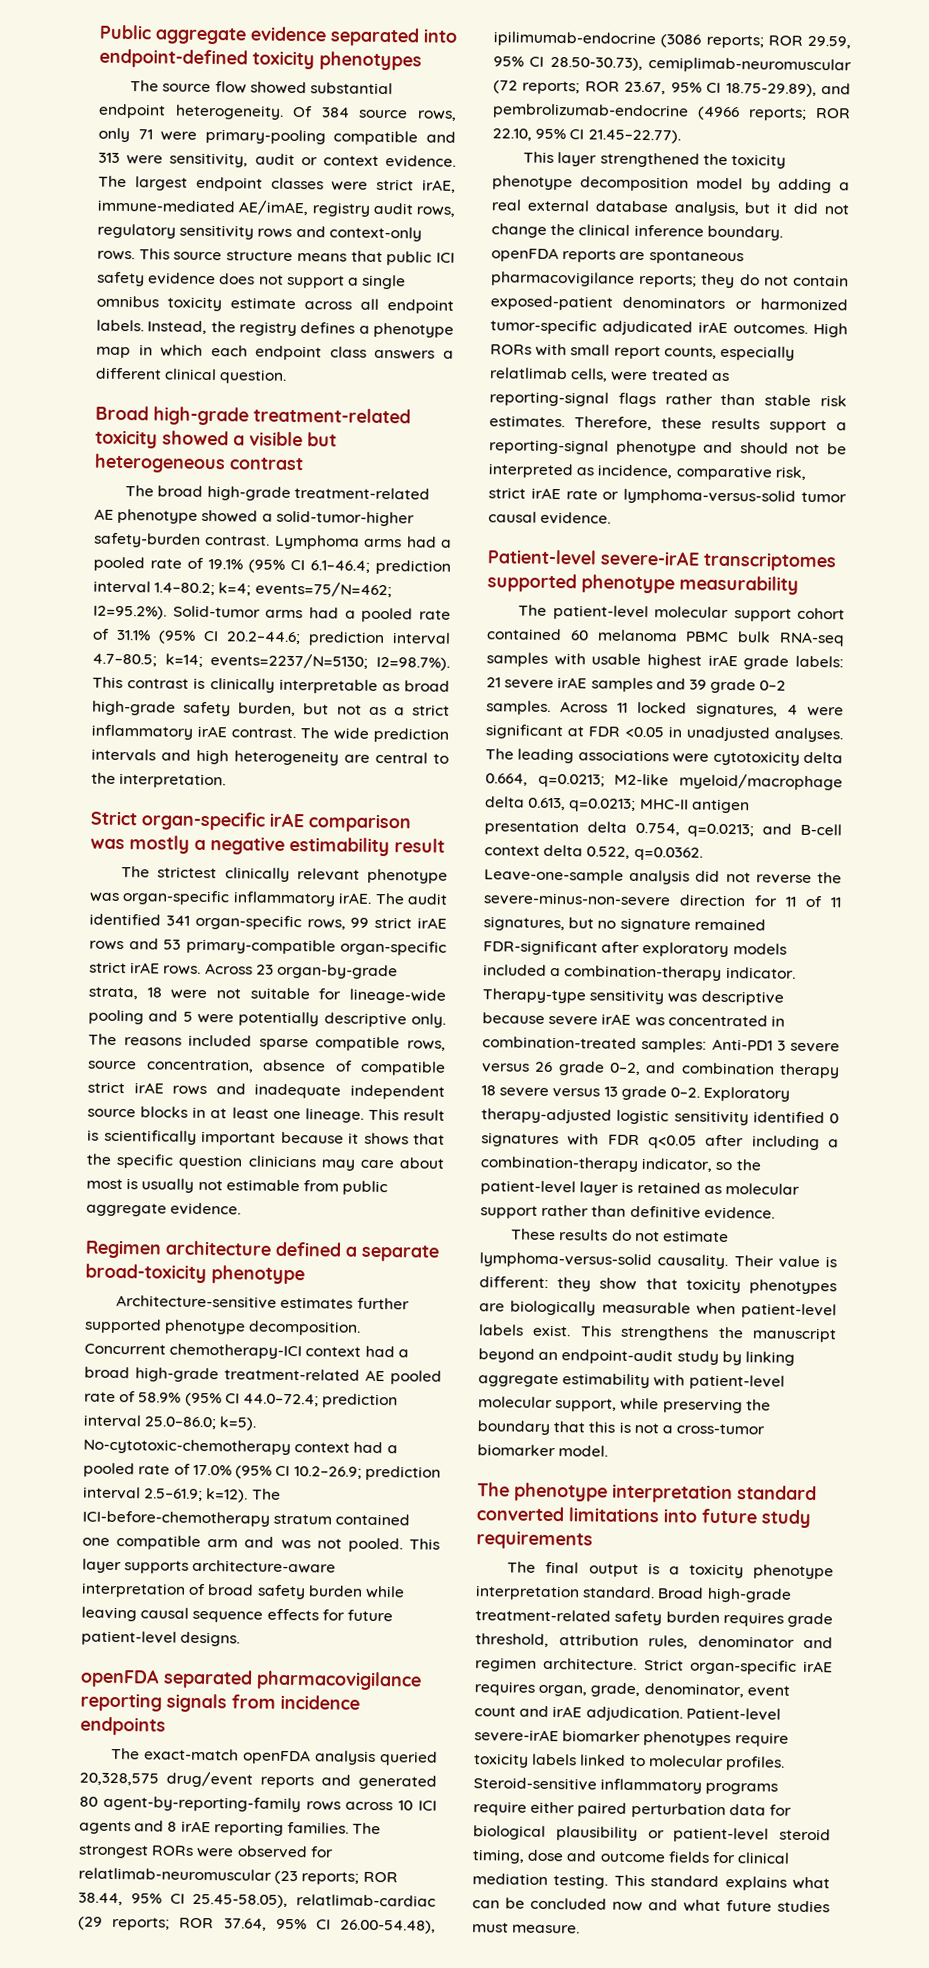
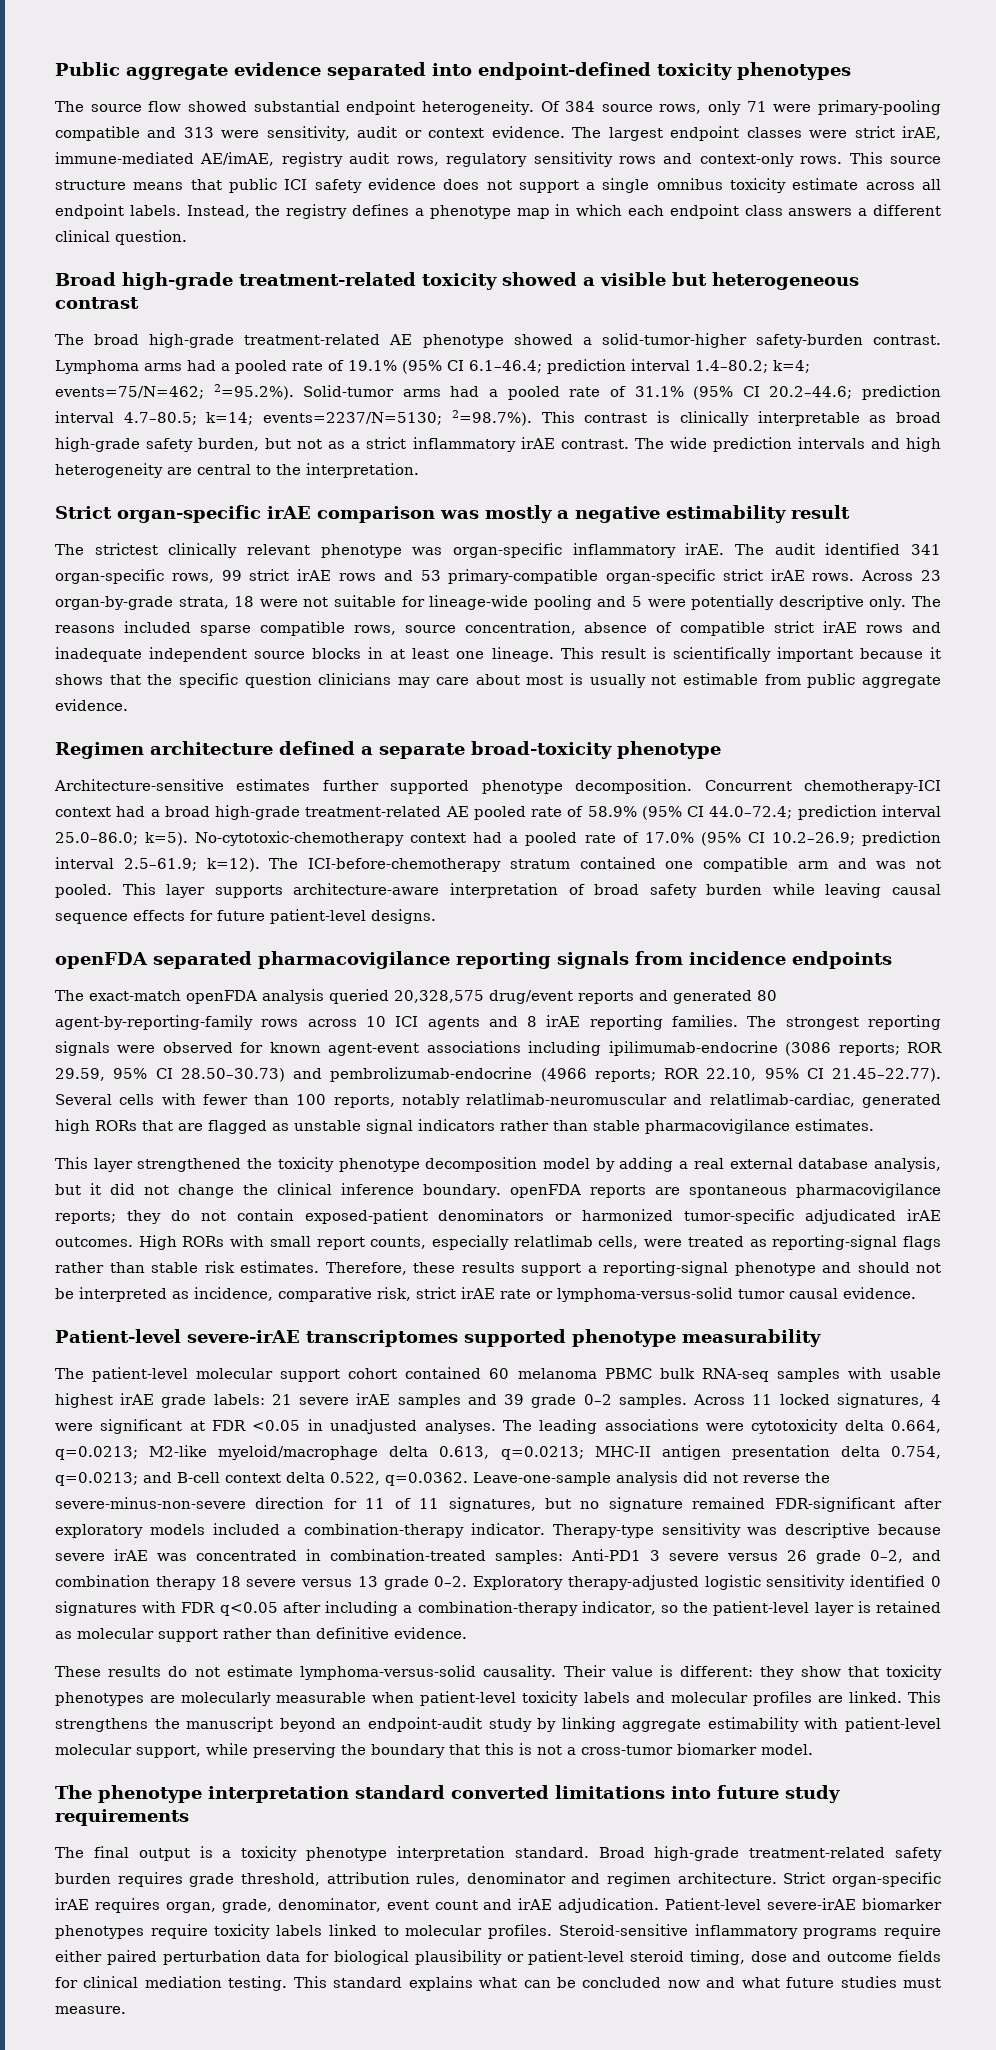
- Lymphoma arms had a pooled rate of 19.1% (95% CI 6.1–46.4; prediction interval 1.4–80.2; k=4; events=75/N=462; I2=95.2%). Solid-tumor arms had a pooled rate of 31.1% (95% CI 20.2–44.6; prediction interval 4.7–80.5; k=14; events=2237/N=5130; I2=98.7%). This contrast is clinically interpretable as broad high-grade safety burden, but not as a strict inflammatory irAE contrast.
+ Lymphoma arms had a pooled rate of 19.1% (95% CI 6.1–46.4; prediction interval 1.4–80.2; k=4; events=75/N=462; 2=95.2%). Solid-tumor arms had a pooled rate of 31.1% (95% CI 20.2–44.6; prediction interval 4.7–80.5; k=14; events=2237/N=5130; 2=98.7%). This contrast is clinically interpretable as broad high-grade safety burden, but not as a strict inflammatory irAE contrast.
- The strongest RORs were observed for relatlimab-neuromuscular (23 reports; ROR 38.44, 95% CI 25.45-58.05), relatlimab-cardiac (29 reports; ROR 37.64, 95% CI 26.00-54.48), ipilimumab-endocrine (3086 reports; ROR 29.59, 95% CI 28.50-30.73), cemiplimab-neuromuscular (72 reports; ROR 23.67, 95% CI 18.75-29.89), and pembrolizumab-endocrine (4966 reports; ROR 22.10, 95% CI 21.45–22.77).
+ The strongest reporting signals were observed for known agent-event associations including ipilimumab-endocrine (3086 reports; ROR 29.59, 95% CI 28.50–30.73) and pembrolizumab-endocrine (4966 reports; ROR 22.10, 95% CI 21.45–22.77). Several cells with fewer than 100 reports, notably relatlimab-neuromuscular and relatlimab-cardiac, generated high RORs that are flagged as unstable signal indicators rather than stable pharmacovigilance estimates.
- Their value is different: they show that toxicity phenotypes are biologically measurable when patient-level labels exist.
+ Their value is different: they show that toxicity phenotypes are molecularly measurable when patient-level toxicity labels and molecular profiles are linked.

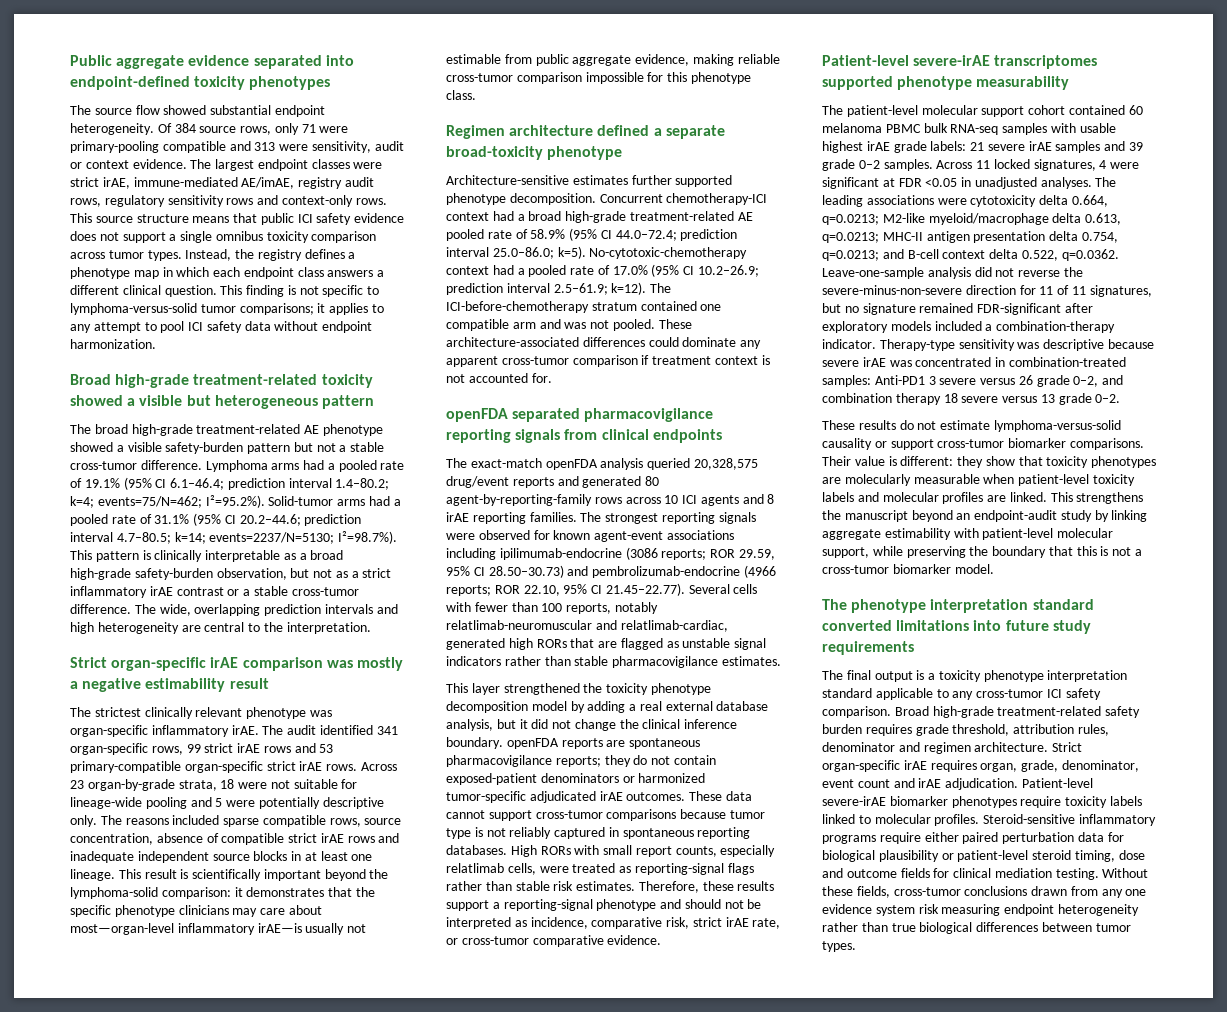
- This source structure means that public ICI safety evidence does not support a single omnibus toxicity estimate across all endpoint labels.
+ This source structure means that public ICI safety evidence does not support a single omnibus toxicity comparison across tumor types.
+ This finding is not specific to lymphoma-versus-solid tumor comparisons; it applies to any attempt to pool ICI safety data without endpoint harmonization.
- Broad high-grade treatment-related toxicity showed a visible but heterogeneous contrast
+ Broad high-grade treatment-related toxicity showed a visible but heterogeneous pattern
- The broad high-grade treatment-related AE phenotype showed a solid-tumor-higher safety-burden contrast.
+ The broad high-grade treatment-related AE phenotype showed a visible safety-burden pattern but not a stable cross-tumor difference.
- Lymphoma arms had a pooled rate of 19.1% (95% CI 6.1–46.4; prediction interval 1.4–80.2; k=4; events=75/N=462; 2=95.2%). Solid-tumor arms had a pooled rate of 31.1% (95% CI 20.2–44.6; prediction interval 4.7–80.5; k=14; events=2237/N=5130; 2=98.7%). This contrast is clinically interpretable as broad high-grade safety burden, but not as a strict inflammatory irAE contrast. The wide prediction intervals and high heterogeneity are central to the interpretation.
+ Lymphoma arms had a pooled rate of 19.1% (95% CI 6.1–46.4; prediction interval 1.4–80.2; k=4; events=75/N=462; I²=95.2%). Solid-tumor arms had a pooled rate of 31.1% (95% CI 20.2–44.6; prediction interval 4.7–80.5; k=14; events=2237/N=5130; I²=98.7%). This pattern is clinically interpretable as a broad high-grade safety-burden observation, but not as a strict inflammatory irAE contrast or a stable cross-tumor difference. The wide, overlapping prediction intervals and high heterogeneity are central to the interpretation.
- This result is scientifically important because it shows that the specific question clinicians may care about most is usually not estimable from public aggregate evidence.
+ This result is scientifically important beyond the lymphoma-solid comparison: it demonstrates that the specific phenotype clinicians may care about most—organ-level inflammatory irAE—is usually not estimable from public aggregate evidence, making reliable cross-tumor comparison impossible for this phenotype class.
- This layer supports architecture-aware interpretation of broad safety burden while leaving causal sequence effects for future patient-level designs.
+ These architecture-associated differences could dominate any apparent cross-tumor comparison if treatment context is not accounted for.
- openFDA separated pharmacovigilance reporting signals from incidence endpoints
+ openFDA separated pharmacovigilance reporting signals from clinical endpoints
+ These data cannot support cross-tumor comparisons because tumor type is not reliably captured in spontaneous reporting databases.
- Therefore, these results support a reporting-signal phenotype and should not be interpreted as incidence, comparative risk, strict irAE rate or lymphoma-versus-solid tumor causal evidence.
+ Therefore, these results support a reporting-signal phenotype and should not be interpreted as incidence, comparative risk, strict irAE rate, or cross-tumor comparative evidence.
- Exploratory therapy-adjusted logistic sensitivity identified 0 signatures with FDR q<0.05 after including a combination-therapy indicator, so the patient-level layer is retained as molecular support rather than definitive evidence.
- These results do not estimate lymphoma-versus-solid causality.
+ These results do not estimate lymphoma-versus-solid causality or support cross-tumor biomarker comparisons.
- The final output is a toxicity phenotype interpretation standard.
+ The final output is a toxicity phenotype interpretation standard applicable to any cross-tumor ICI safety comparison.
- This standard explains what can be concluded now and what future studies must measure.
+ Without these fields, cross-tumor conclusions drawn from any one evidence system risk measuring endpoint heterogeneity rather than true biological differences between tumor types.

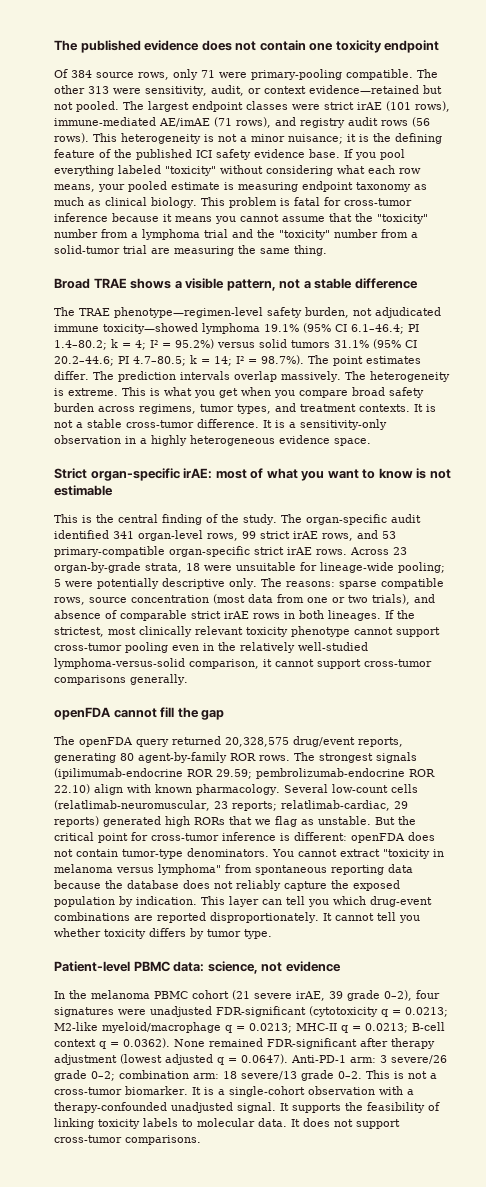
- Public aggregate evidence separated into endpoint-defined toxicity phenotypes
- The source flow showed substantial endpoint heterogeneity. Of 384 source rows, only 71 were primary-pooling compatible and 313 were sensitivity, audit or context evidence.
+ The published evidence does not contain one toxicity endpoint
+ Of 384 source rows, only 71 were primary-pooling compatible. The other 313 were sensitivity, audit, or context evidence—retained but not pooled.
- The largest endpoint classes were strict irAE, immune-mediated AE/imAE, registry audit rows, regulatory sensitivity rows and context-only rows. This source structure means that public ICI safety evidence does not support a single omnibus toxicity comparison across tumor types. Instead, the registry defines a phenotype map in which each endpoint class answers a different clinical question. This finding is not specific to lymphoma-versus-solid tumor comparisons; it applies to any attempt to pool ICI safety data without endpoint harmonization.
- Broad high-grade treatment-related toxicity showed a visible but heterogeneous pattern
- The broad high-grade treatment-related AE phenotype showed a visible safety-burden pattern but not a stable cross-tumor difference.
+ The largest endpoint classes were strict irAE (101 rows), immune-mediated AE/imAE (71 rows), and registry audit rows (56 rows). This heterogeneity is not a minor nuisance; it is the defining feature of the published ICI safety evidence base. If you pool everything labeled "toxicity" without considering what each row means, your pooled estimate is measuring endpoint taxonomy as much as clinical biology. This problem is fatal for cross-tumor inference because it means you cannot assume that the "toxicity" number from a lymphoma trial and the "toxicity" number from a solid-tumor trial are measuring the same thing.
+ Broad TRAE shows a visible pattern, not a stable difference
+ The TRAE phenotype—regimen-level safety burden, not adjudicated immune toxicity—showed lymphoma 19.1% (95% CI 6.1–46.4; PI 1.4–80.2; k = 4; I² = 95.2%) versus solid tumors 31.1% (95% CI 20.2–44.6; PI 4.7–80.5; k = 14; I² = 98.7%). The point estimates differ. The prediction intervals overlap massively. The heterogeneity is extreme. This is what you get when you compare broad safety burden across regimens, tumor types, and treatment contexts. It is not a stable cross-tumor difference.
- Lymphoma arms had a pooled rate of 19.1% (95% CI 6.1–46.4; prediction interval 1.4–80.2; k=4; events=75/N=462; I²=95.2%). Solid-tumor arms had a pooled rate of 31.1% (95% CI 20.2–44.6; prediction interval 4.7–80.5; k=14; events=2237/N=5130; I²=98.7%). This pattern is clinically interpretable as a broad high-grade safety-burden observation, but not as a strict inflammatory irAE contrast or a stable cross-tumor difference. The wide, overlapping prediction intervals and high heterogeneity are central to the interpretation.
- Strict organ-specific irAE comparison was mostly a negative estimability result
- The strictest clinically relevant phenotype was organ-specific inflammatory irAE. The audit identified 341 organ-specific rows, 99 strict irAE rows and 53 primary-compatible organ-specific strict irAE rows.
+ It is a sensitivity-only observation in a highly heterogeneous evidence space.
+ Strict organ-specific irAE: most of what you want to know is not estimable
+ This is the central finding of the study. The organ-specific audit identified 341 organ-level rows, 99 strict irAE rows, and 53 primary-compatible organ-specific strict irAE rows.
- Across 23 organ-by-grade strata, 18 were not suitable for lineage-wide pooling and 5 were potentially descriptive only.
+ Across 23 organ-by-grade strata, 18 were unsuitable for lineage-wide pooling; 5 were potentially descriptive only.
- The reasons included sparse compatible rows, source concentration, absence of compatible strict irAE rows and inadequate independent source blocks in at least one lineage. This result is scientifically important beyond the lymphoma-solid comparison: it demonstrates that the specific phenotype clinicians may care about most—organ-level inflammatory irAE—is usually not estimable from public aggregate evidence, making reliable cross-tumor comparison impossible for this phenotype class.
- Regimen architecture defined a separate broad-toxicity phenotype
- Architecture-sensitive estimates further supported phenotype decomposition. Concurrent chemotherapy-ICI context had a broad high-grade treatment-related AE pooled rate of 58.9% (95% CI 44.0–72.4; prediction interval 25.0–86.0; k=5). No-cytotoxic-chemotherapy context had a pooled rate of 17.0% (95% CI 10.2–26.9; prediction interval 2.5–61.9; k=12). The ICI-before-chemotherapy stratum contained one compatible arm and was not pooled. These architecture-associated differences could dominate any apparent cross-tumor comparison if treatment context is not accounted for.
- openFDA separated pharmacovigilance reporting signals from clinical endpoints
- The exact-match openFDA analysis queried 20,328,575 drug/event reports and generated 80 agent-by-reporting-family rows across 10 ICI agents and 8 irAE reporting families. The strongest reporting signals were observed for known agent-event associations including ipilimumab-endocrine (3086 reports; ROR 29.59, 95% CI 28.50–30.73) and pembrolizumab-endocrine (4966 reports; ROR 22.10, 95% CI 21.45–22.77). Several cells with fewer than 100 reports, notably relatlimab-neuromuscular and relatlimab-cardiac, generated high RORs that are flagged as unstable signal indicators rather than stable pharmacovigilance estimates.
- This layer strengthened the toxicity phenotype decomposition model by adding a real external database analysis, but it did not change the clinical inference boundary. openFDA reports are spontaneous pharmacovigilance reports; they do not contain exposed-patient denominators or harmonized tumor-specific adjudicated irAE outcomes. These data cannot support cross-tumor comparisons because tumor type is not reliably captured in spontaneous reporting databases. High RORs with small report counts, especially relatlimab cells, were treated as reporting-signal flags rather than stable risk estimates. Therefore, these results support a reporting-signal phenotype and should not be interpreted as incidence, comparative risk, strict irAE rate, or cross-tumor comparative evidence.
- Patient-level severe-irAE transcriptomes supported phenotype measurability
- The patient-level molecular support cohort contained 60 melanoma PBMC bulk RNA-seq samples with usable highest irAE grade labels: 21 severe irAE samples and 39 grade 0–2 samples. Across 11 locked signatures, 4 were significant at FDR <0.05 in unadjusted analyses. The leading associations were cytotoxicity delta 0.664, q=0.0213; M2-like myeloid/macrophage delta 0.613, q=0.0213; MHC-II antigen presentation delta 0.754, q=0.0213; and B-cell context delta 0.522, q=0.0362. Leave-one-sample analysis did not reverse the severe-minus-non-severe direction for 11 of 11 signatures, but no signature remained FDR-significant after exploratory models included a combination-therapy indicator. Therapy-type sensitivity was descriptive because severe irAE was concentrated in combination-treated samples: Anti-PD1 3 severe versus 26 grade 0–2, and combination therapy 18 severe versus 13 grade 0–2.
- These results do not estimate lymphoma-versus-solid causality or support cross-tumor biomarker comparisons. Their value is different: they show that toxicity phenotypes are molecularly measurable when patient-level toxicity labels and molecular profiles are linked. This strengthens the manuscript beyond an endpoint-audit study by linking aggregate estimability with patient-level molecular support, while preserving the boundary that this is not a cross-tumor biomarker model.
- The phenotype interpretation standard converted limitations into future study requirements
- The final output is a toxicity phenotype interpretation standard applicable to any cross-tumor ICI safety comparison. Broad high-grade treatment-related safety burden requires grade threshold, attribution rules, denominator and regimen architecture. Strict organ-specific irAE requires organ, grade, denominator, event count and irAE adjudication. Patient-level severe-irAE biomarker phenotypes require toxicity labels linked to molecular profiles. Steroid-sensitive inflammatory programs require either paired perturbation data for biological plausibility or patient-level steroid timing, dose and outcome fields for clinical mediation testing. Without these fields, cross-tumor conclusions drawn from any one evidence system risk measuring endpoint heterogeneity rather than true biological differences between tumor types.
+ The reasons: sparse compatible rows, source concentration (most data from one or two trials), and absence of comparable strict irAE rows in both lineages. If the strictest, most clinically relevant toxicity phenotype cannot support cross-tumor pooling even in the relatively well-studied lymphoma-versus-solid comparison, it cannot support cross-tumor comparisons generally.
+ openFDA cannot fill the gap
+ The openFDA query returned 20,328,575 drug/event reports, generating 80 agent-by-family ROR rows. The strongest signals (ipilimumab-endocrine ROR 29.59; pembrolizumab-endocrine ROR 22.10) align with known pharmacology. Several low-count cells (relatlimab-neuromuscular, 23 reports; relatlimab-cardiac, 29 reports) generated high RORs that we flag as unstable. But the critical point for cross-tumor inference is different: openFDA does not contain tumor-type denominators. You cannot extract "toxicity in melanoma versus lymphoma" from spontaneous reporting data because the database does not reliably capture the exposed population by indication. This layer can tell you which drug-event combinations are reported disproportionately. It cannot tell you whether toxicity differs by tumor type.
+ Patient-level PBMC data: science, not evidence
+ In the melanoma PBMC cohort (21 severe irAE, 39 grade 0–2), four signatures were unadjusted FDR-significant (cytotoxicity q = 0.0213; M2-like myeloid/macrophage q = 0.0213; MHC-II q = 0.0213; B-cell context q = 0.0362). None remained FDR-significant after therapy adjustment (lowest adjusted q = 0.0647). Anti-PD-1 arm: 3 severe/26 grade 0–2; combination arm: 18 severe/13 grade 0–2. This is not a cross-tumor biomarker. It is a single-cohort observation with a therapy-confounded unadjusted signal. It supports the feasibility of linking toxicity labels to molecular data. It does not support cross-tumor comparisons.

